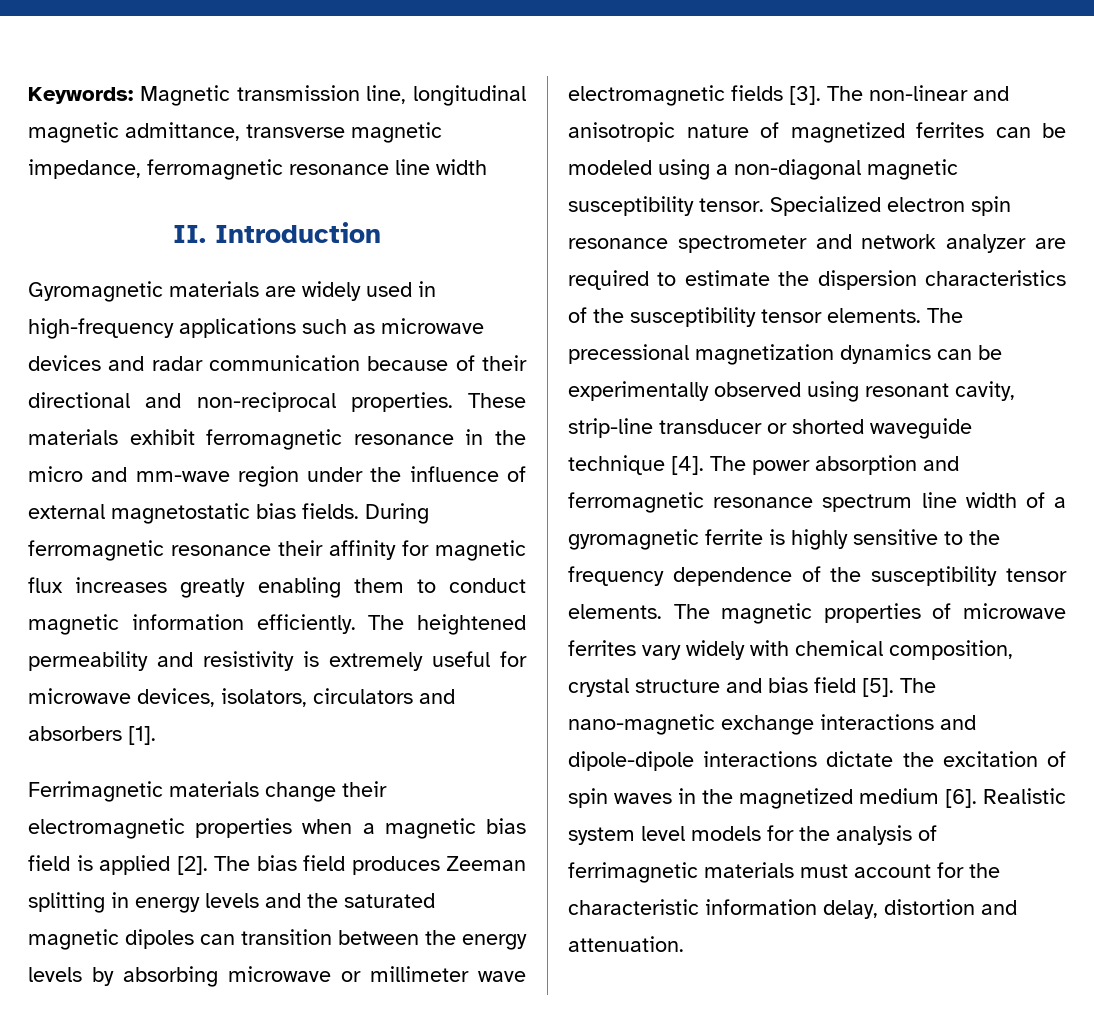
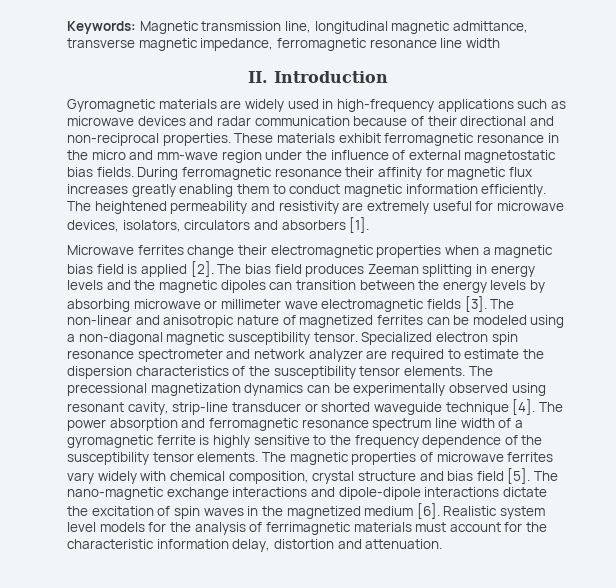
- The heightened permeability and resistivity is extremely useful for microwave devices, isolators, circulators and absorbers [1].
+ The heightened permeability and resistivity are extremely useful for microwave devices, isolators, circulators and absorbers [1].
- Ferrimagnetic materials change their electromagnetic properties when a magnetic bias field is applied [2].
+ Microwave ferrites change their electromagnetic properties when a magnetic bias field is applied [2].
- The bias field produces Zeeman splitting in energy levels and the saturated magnetic dipoles can transition between the energy levels by absorbing microwave or millimeter wave electromagnetic fields [3].
+ The bias field produces Zeeman splitting in energy levels and the magnetic dipoles can transition between the energy levels by absorbing microwave or millimeter wave electromagnetic fields [3].

